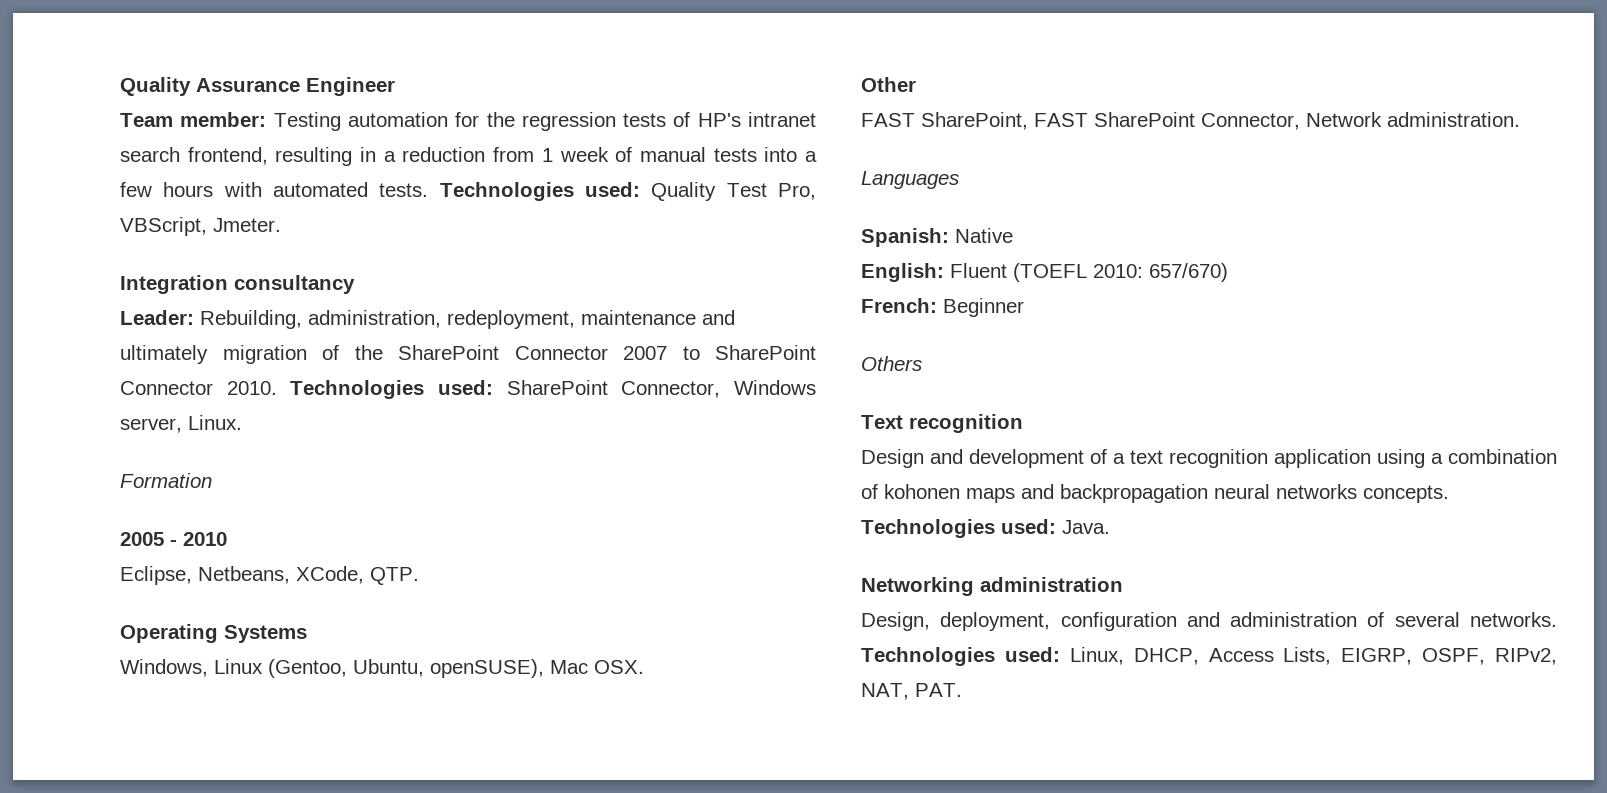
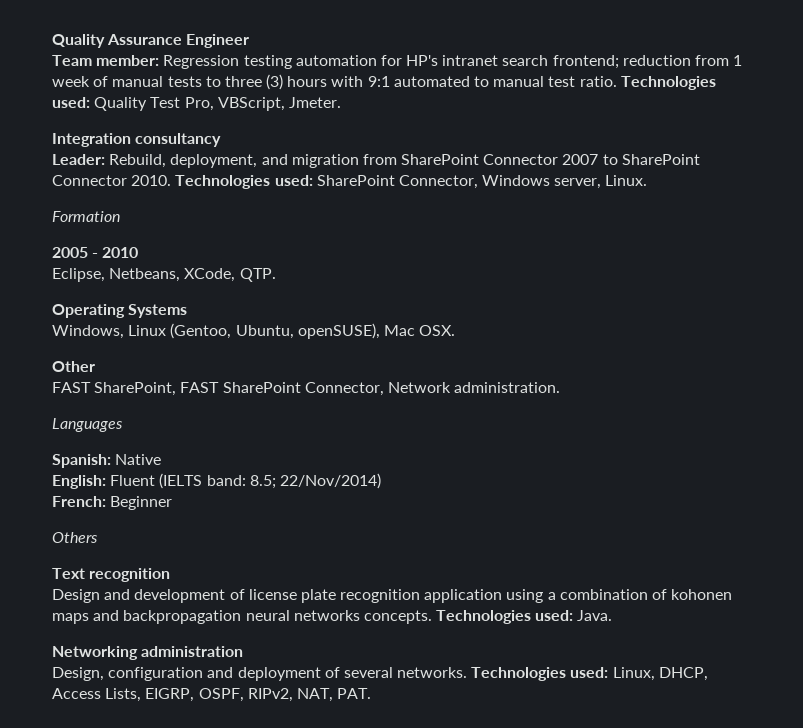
- Team member: Testing automation for the regression tests of HP's intranet search frontend, resulting in a reduction from 1 week of manual tests into a few hours with automated tests.
+ Team member: Regression testing automation for HP's intranet search frontend; reduction from 1 week of manual tests to three (3) hours with 9:1 automated to manual test ratio.
- Leader: Rebuilding, administration, redeployment, maintenance and ultimately migration of the SharePoint Connector 2007 to SharePoint Connector 2010.
+ Leader: Rebuild, deployment, and migration from SharePoint Connector 2007 to SharePoint Connector 2010.
- English: Fluent (TOEFL 2010: 657/670)
+ English: Fluent (IELTS band: 8.5; 22/Nov/2014)
- Design and development of a text recognition application using a combination of kohonen maps and backpropagation neural networks concepts.
+ Design and development of license plate recognition application using a combination of kohonen maps and backpropagation neural networks concepts.
- Design, deployment, configuration and administration of several networks.
+ Design, configuration and deployment of several networks.

